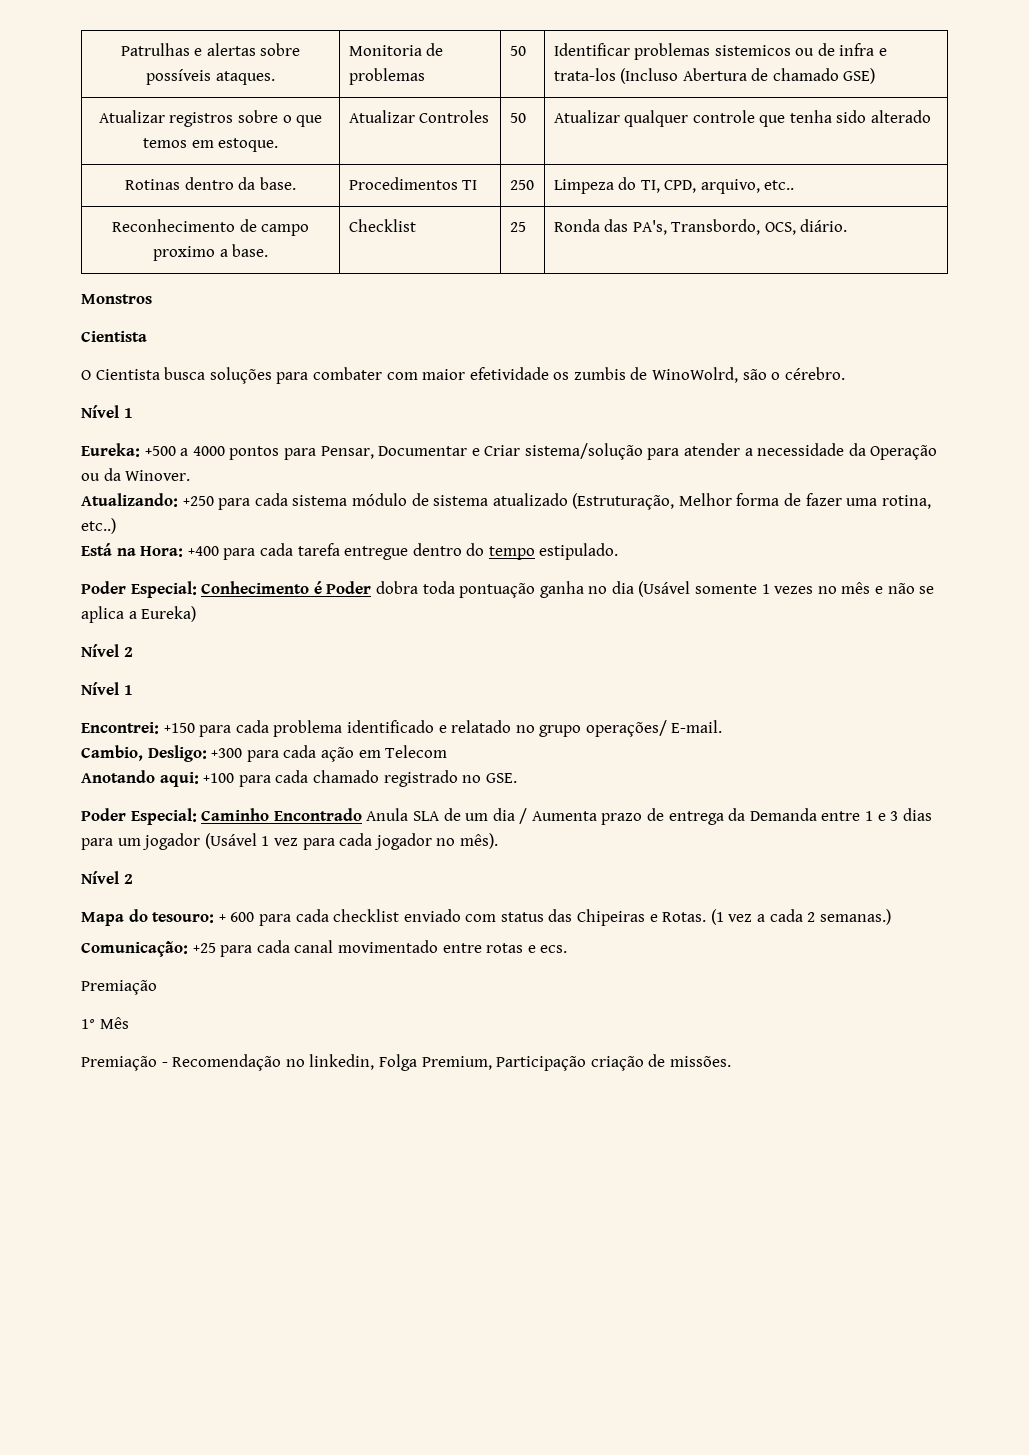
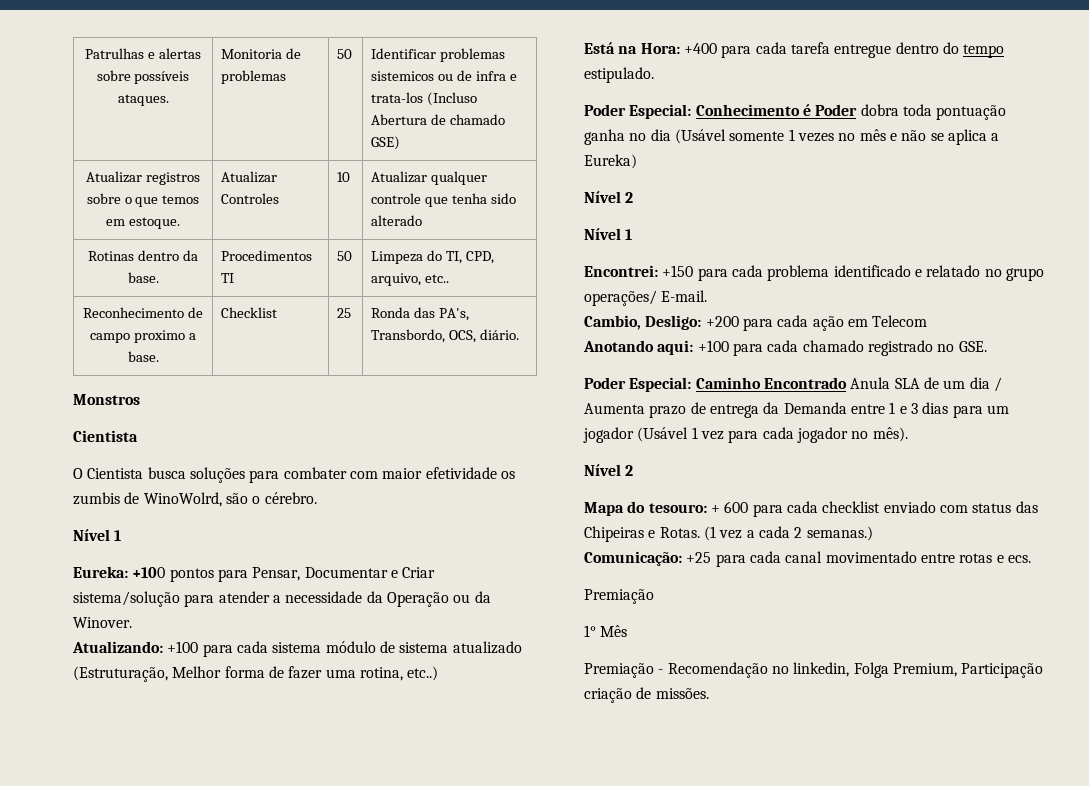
- Atualizar registros sobre o que temos em estoque. | Atualizar Controles | 50 | Atualizar qualquer controle que tenha sido alterado
+ Atualizar registros sobre o que temos em estoque. | Atualizar Controles | 10 | Atualizar qualquer controle que tenha sido alterado
- Rotinas dentro da base. | Procedimentos TI | 250 | Limpeza do TI, CPD, arquivo, etc..
+ Rotinas dentro da base. | Procedimentos TI | 50 | Limpeza do TI, CPD, arquivo, etc..
- Eureka: +500 a 4000 pontos para Pensar, Documentar e Criar sistema/solução para atender a necessidade da Operação ou da Winover.
+ Eureka: +100 pontos para Pensar, Documentar e Criar sistema/solução para atender a necessidade da Operação ou da Winover.
- Atualizando: +250 para cada sistema módulo de sistema atualizado (Estruturação, Melhor forma de fazer uma rotina, etc..)
+ Atualizando: +100 para cada sistema módulo de sistema atualizado (Estruturação, Melhor forma de fazer uma rotina, etc..)
- Cambio, Desligo: +300 para cada ação em Telecom
+ Cambio, Desligo: +200 para cada ação em Telecom

